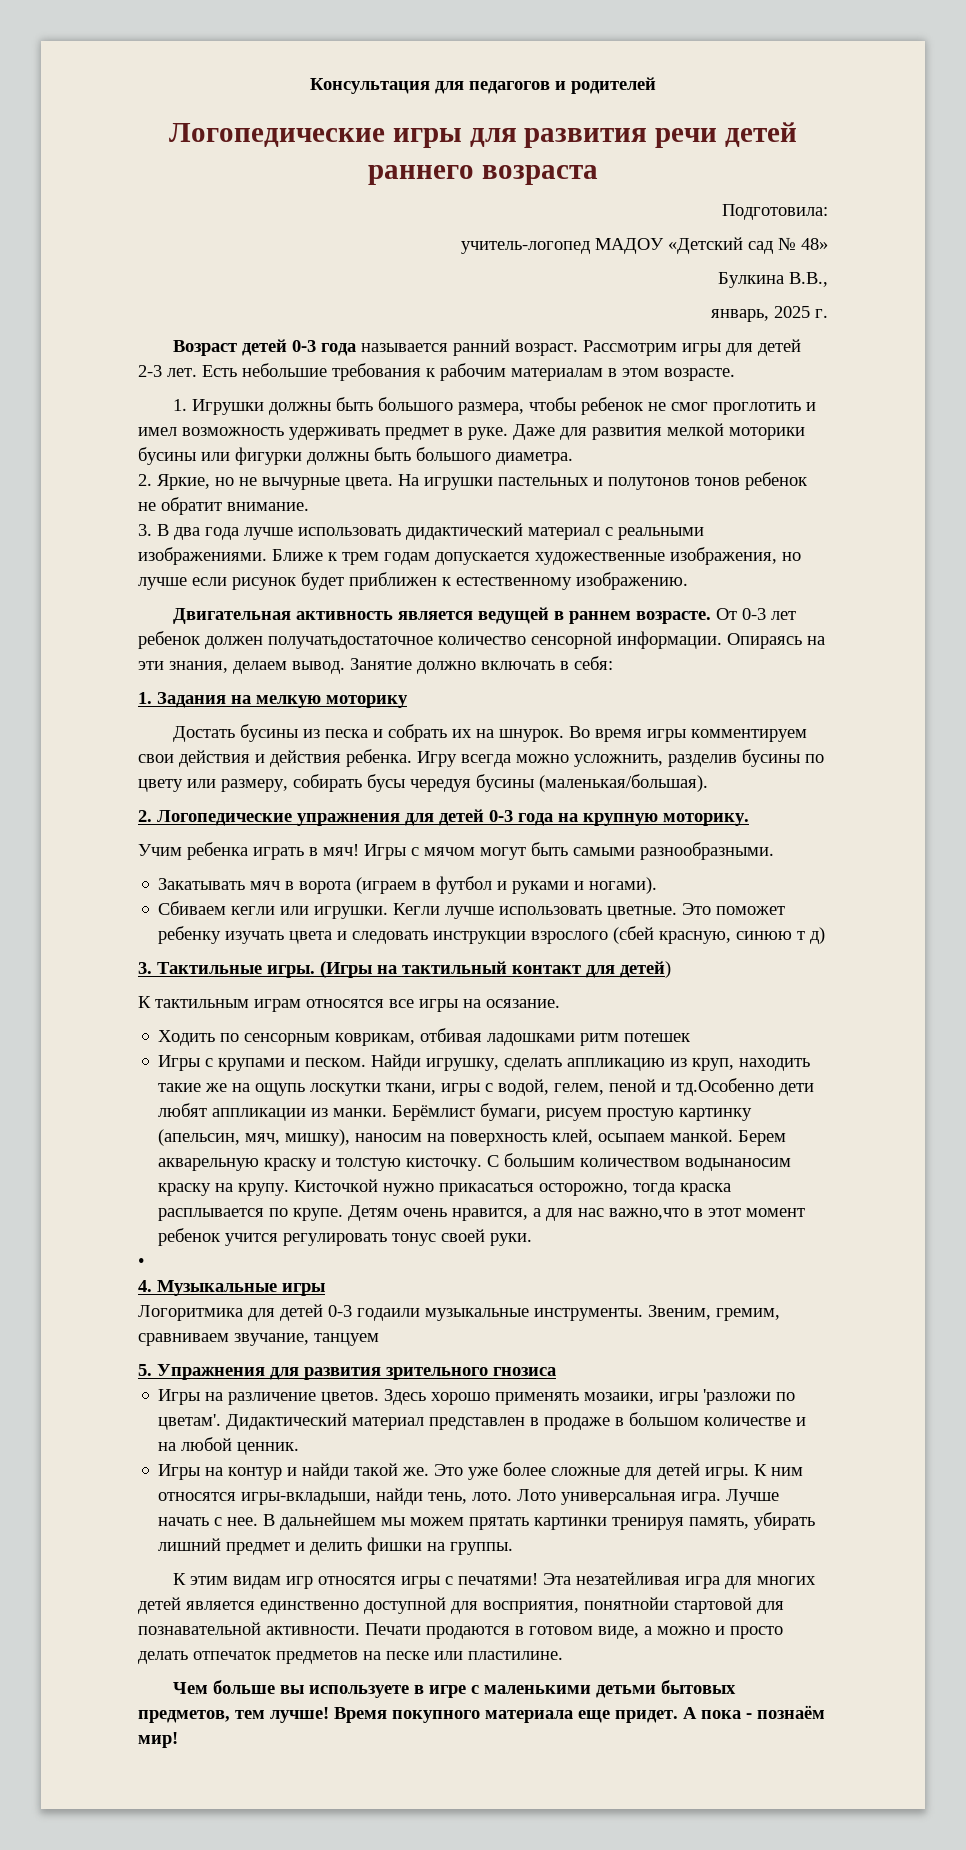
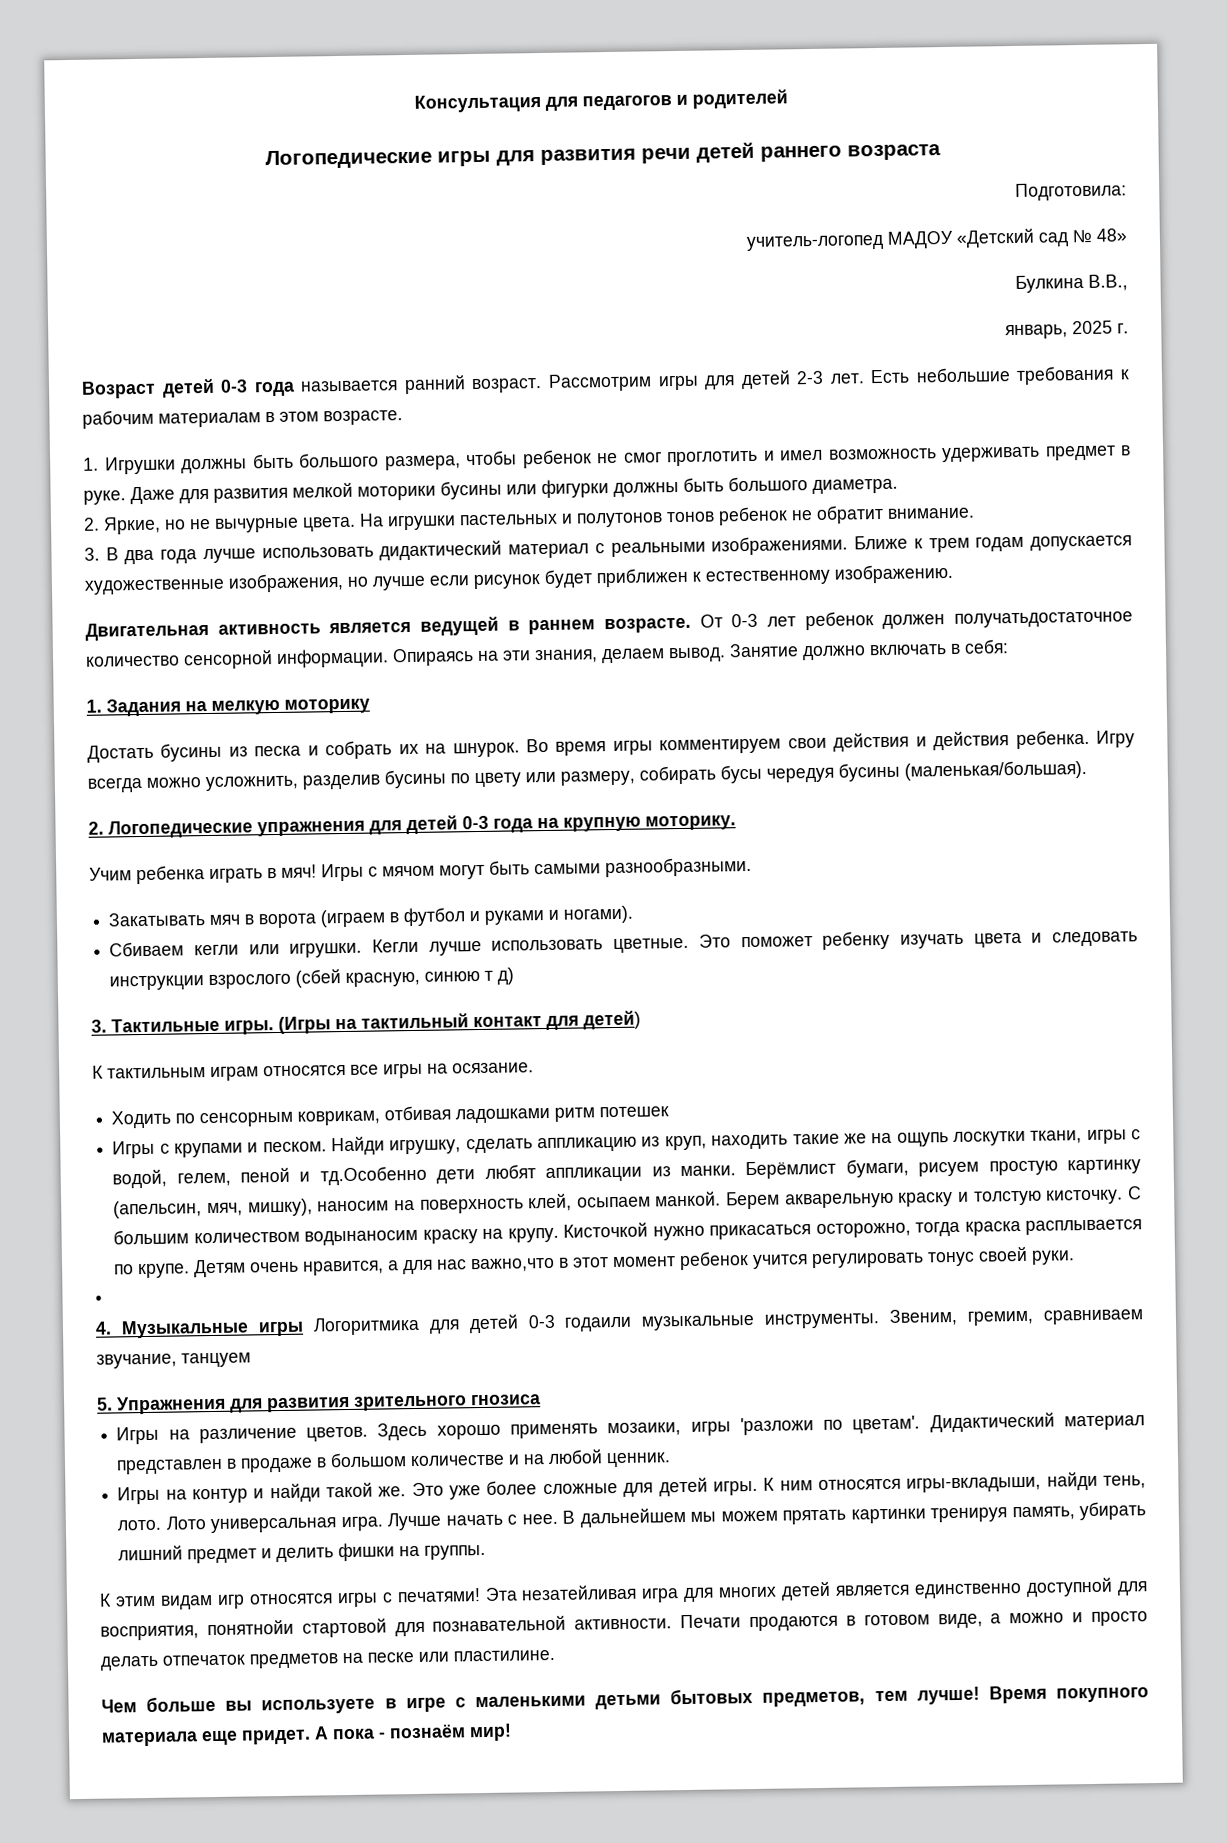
- 4. Музыкальные игры
- Логоритмика для детей 0-3 годаили музыкальные инструменты.
+ 4. Музыкальные игры Логоритмика для детей 0-3 годаили музыкальные инструменты.

